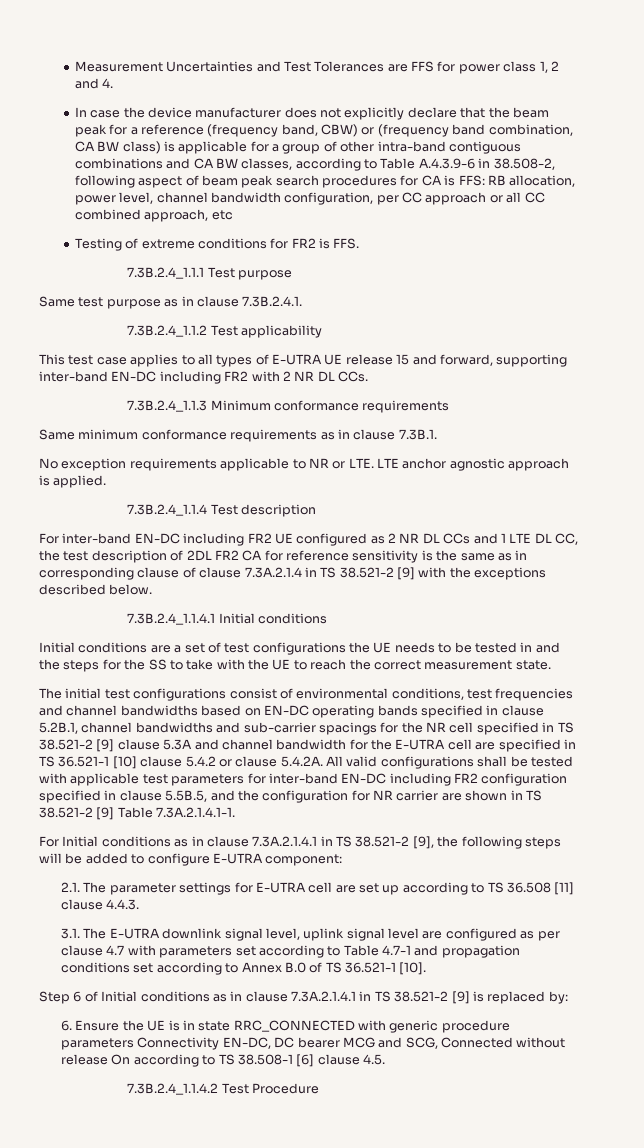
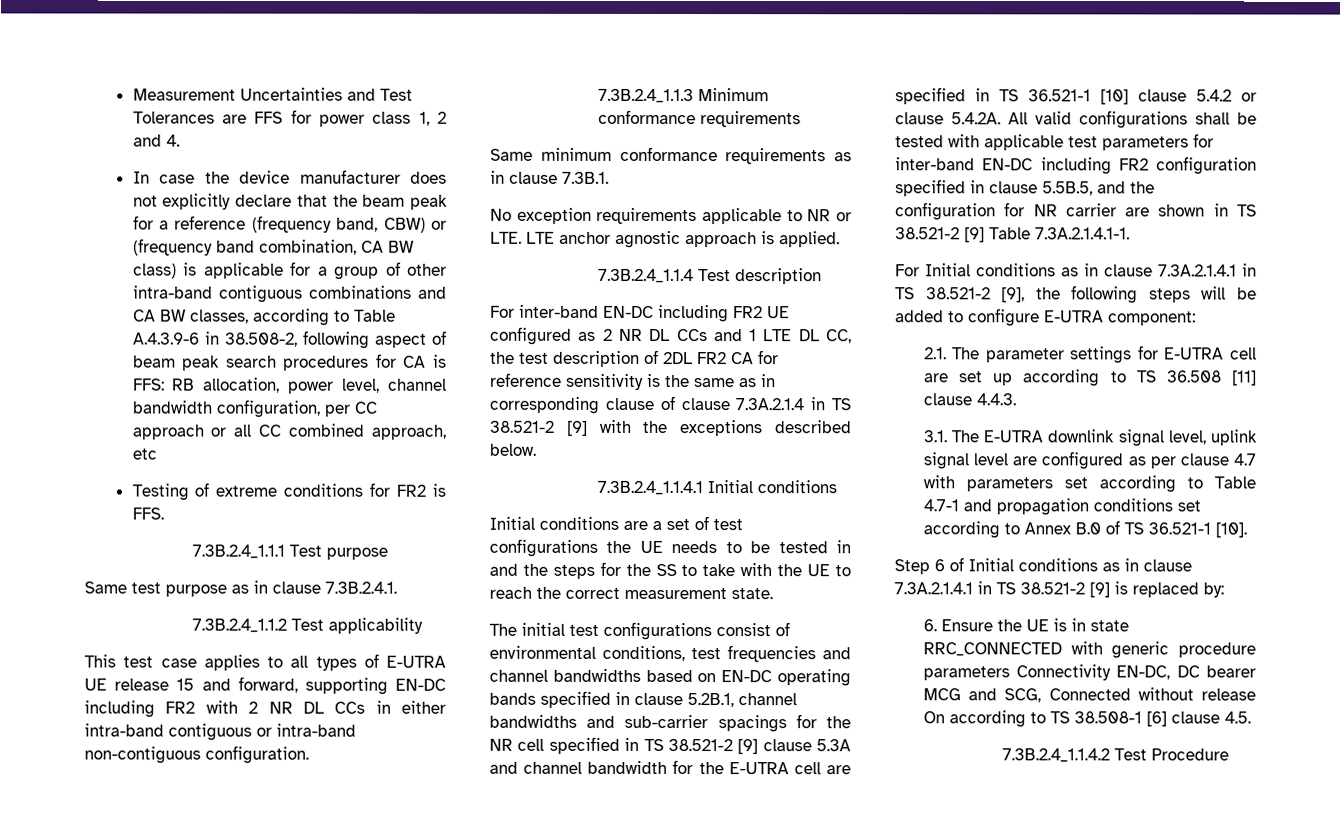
- This test case applies to all types of E-UTRA UE release 15 and forward, supporting inter-band EN-DC including FR2 with 2 NR DL CCs.
+ This test case applies to all types of E-UTRA UE release 15 and forward, supporting EN-DC including FR2 with 2 NR DL CCs in either intra-band contiguous or intra-band non-contiguous configuration.

